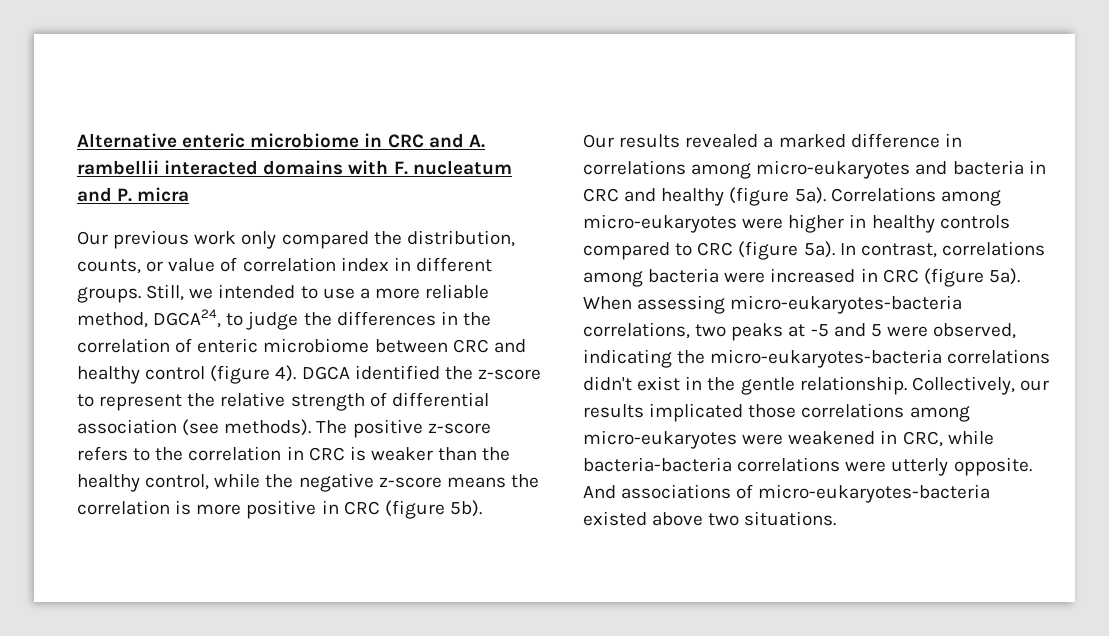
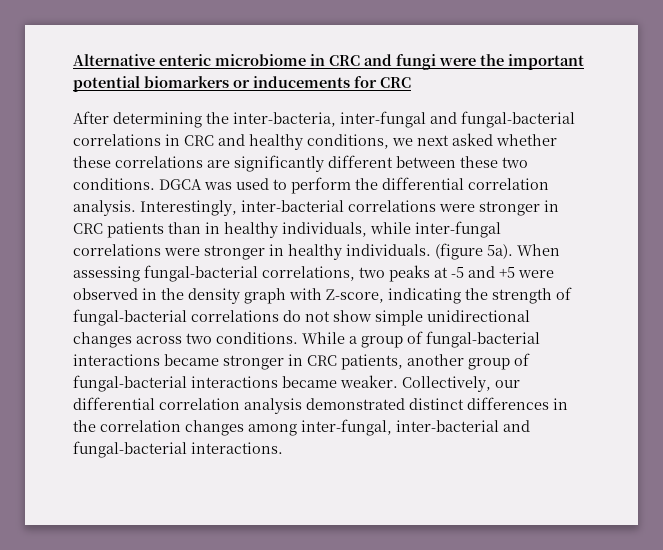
- Alternative enteric microbiome in CRC and A. rambellii interacted domains with F. nucleatum and P. micra
- Our previous work only compared the distribution, counts, or value of correlation index in different groups. Still, we intended to use a more reliable method, DGCA24, to judge the differences in the correlation of enteric microbiome between CRC and healthy control (figure 4). DGCA identified the z-score to represent the relative strength of differential association (see methods). The positive z-score refers to the correlation in CRC is weaker than the healthy control, while the negative z-score means the correlation is more positive in CRC (figure 5b).
- Our results revealed a marked difference in correlations among micro-eukaryotes and bacteria in CRC and healthy (figure 5a). Correlations among micro-eukaryotes were higher in healthy controls compared to CRC (figure 5a). In contrast, correlations among bacteria were increased in CRC (figure 5a).
+ Alternative enteric microbiome in CRC and fungi were the important potential biomarkers or inducements for CRC
+ After determining the inter-bacteria, inter-fungal and fungal-bacterial correlations in CRC and healthy conditions, we next asked whether these correlations are significantly different between these two conditions. DGCA was used to perform the differential correlation analysis. Interestingly, inter-bacterial correlations were stronger in CRC patients than in healthy individuals, while inter-fungal correlations were stronger in healthy individuals. (figure 5a).
- When assessing micro-eukaryotes-bacteria correlations, two peaks at -5 and 5 were observed, indicating the micro-eukaryotes-bacteria correlations didn't exist in the gentle relationship. Collectively, our results implicated those correlations among micro-eukaryotes were weakened in CRC, while bacteria-bacteria correlations were utterly opposite. And associations of micro-eukaryotes-bacteria existed above two situations.
+ When assessing fungal-bacterial correlations, two peaks at -5 and +5 were observed in the density graph with Z-score, indicating the strength of fungal-bacterial correlations do not show simple unidirectional changes across two conditions. While a group of fungal-bacterial interactions became stronger in CRC patients, another group of fungal-bacterial interactions became weaker. Collectively, our differential correlation analysis demonstrated distinct differences in the correlation changes among inter-fungal, inter-bacterial and fungal-bacterial interactions.

